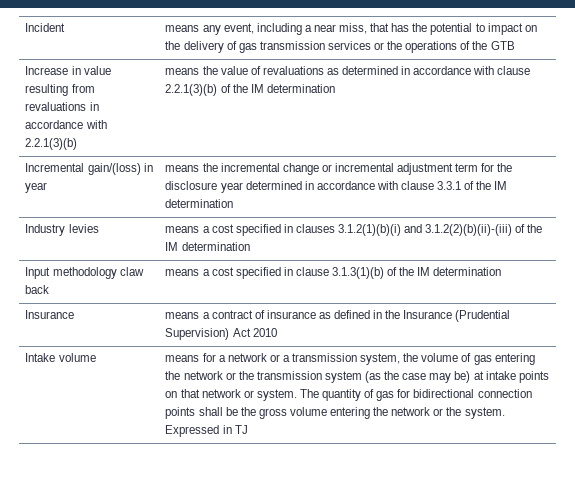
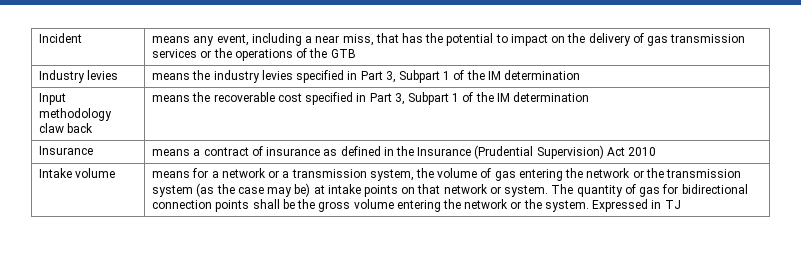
- Increase in value resulting from revaluations in accordance with 2.2.1(3)(b) | means the value of revaluations as determined in accordance with clause 2.2.1(3)(b) of the IM determination
- Incremental gain/(loss) in year | means the incremental change or incremental adjustment term for the disclosure year determined in accordance with clause 3.3.1 of the IM determination
- Industry levies | means a cost specified in clauses 3.1.2(1)(b)(i) and 3.1.2(2)(b)(ii)-(iii) of the IM determination
+ Industry levies | means the industry levies specified in Part 3, Subpart 1 of the IM determination
- Input methodology claw back | means a cost specified in clause 3.1.3(1)(b) of the IM determination
+ Input methodology claw back | means the recoverable cost specified in Part 3, Subpart 1 of the IM determination

